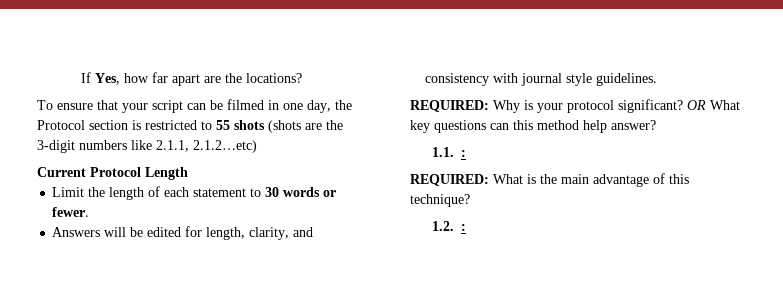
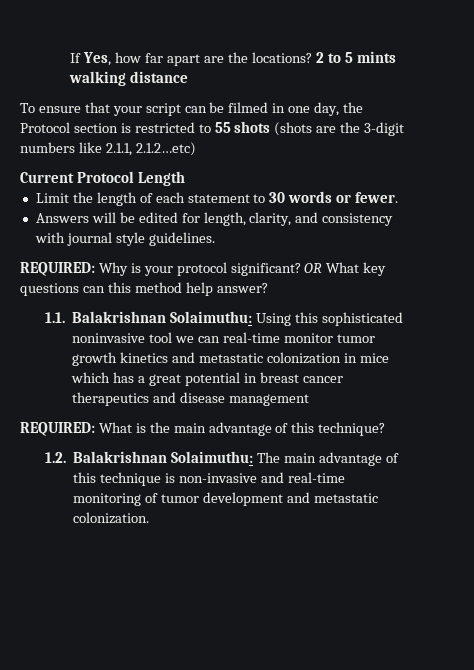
+ 2 to 5 mints walking distance
- 1.1. :
+ 1.1. Balakrishnan Solaimuthu: Using this sophisticated noninvasive tool we can real-time monitor tumor growth kinetics and metastatic colonization in mice which has a great potential in breast cancer therapeutics and disease management
- 1.2. :
+ 1.2. Balakrishnan Solaimuthu: The main advantage of this technique is non-invasive and real-time monitoring of tumor development and metastatic colonization.

